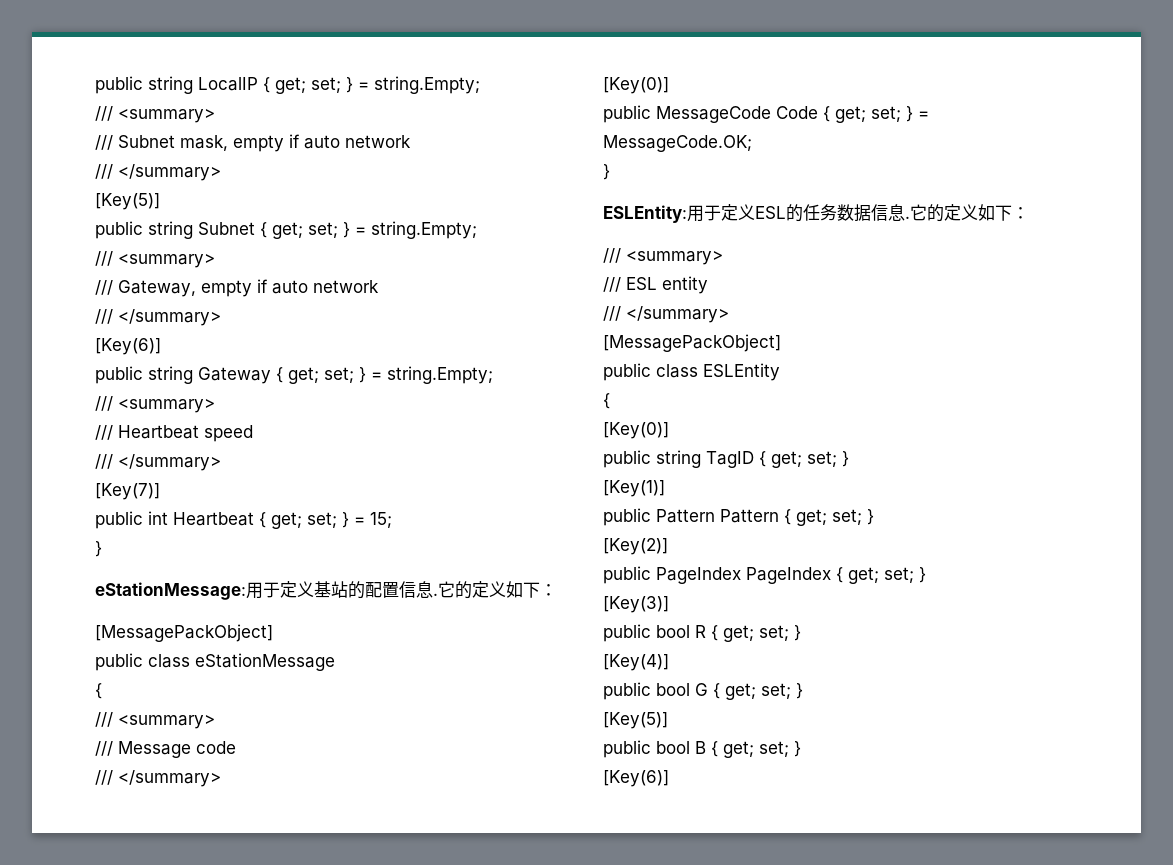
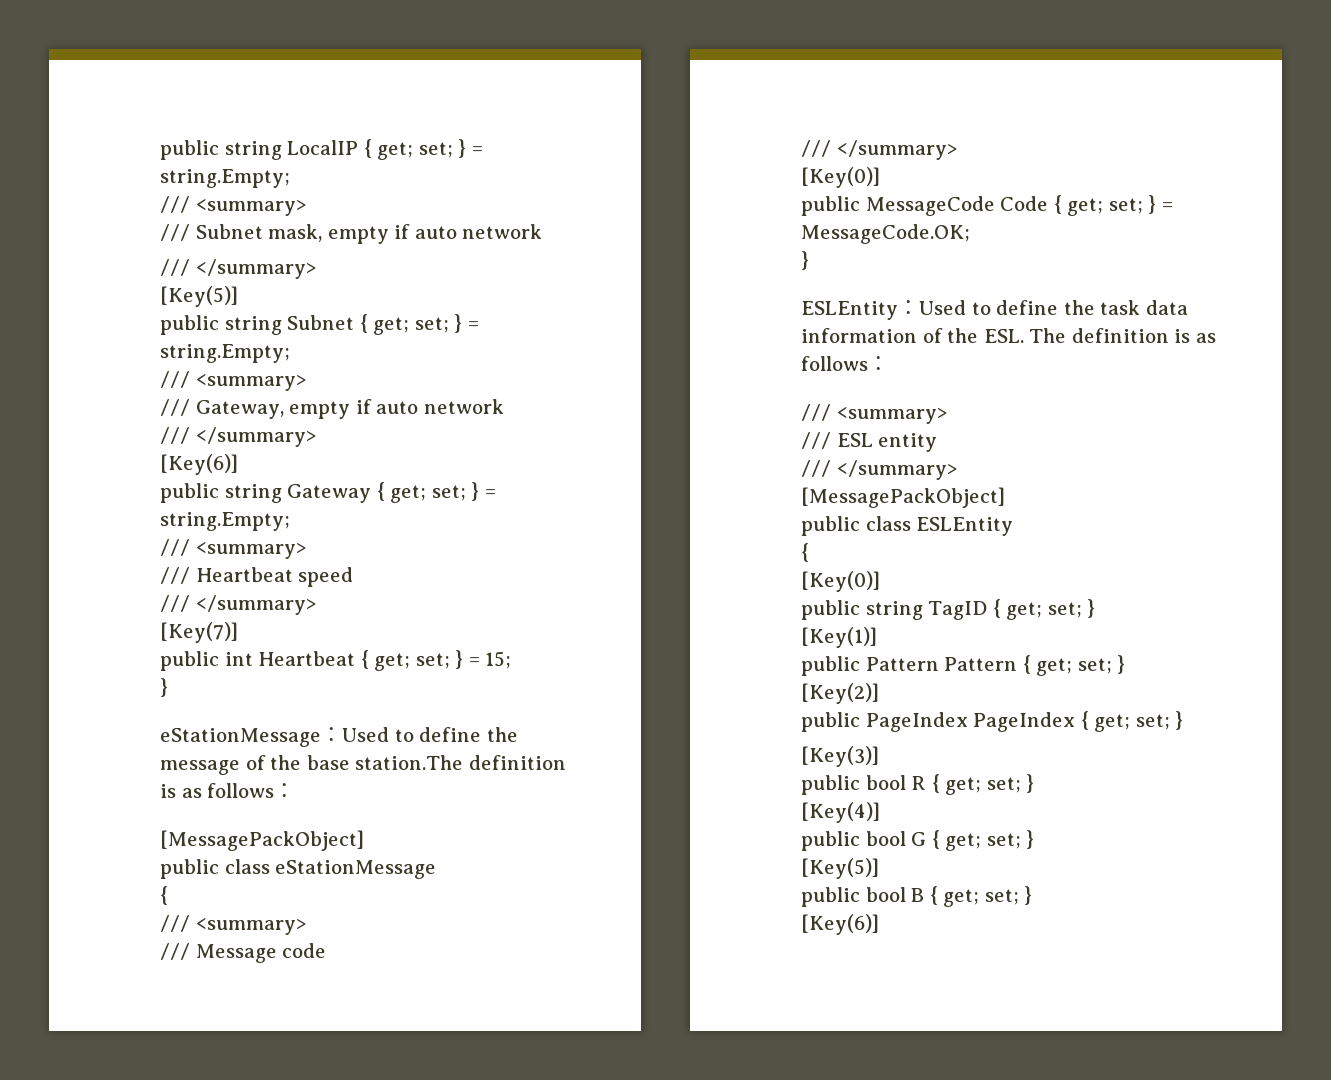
- eStationMessage:用于定义基站的配置信息.它的定义如下：
+ eStationMessage：Used to define the message of the base station.The definition is as follows：
- ESLEntity:用于定义ESL的任务数据信息.它的定义如下：
+ ESLEntity：Used to define the task data information of the ESL. The definition is as follows：

